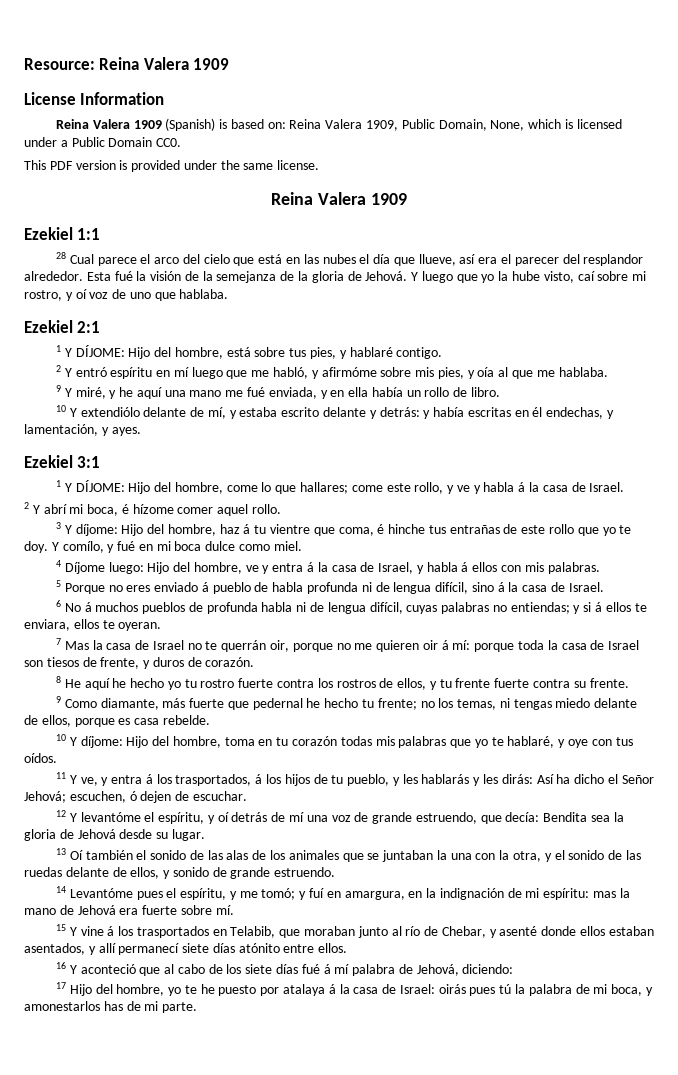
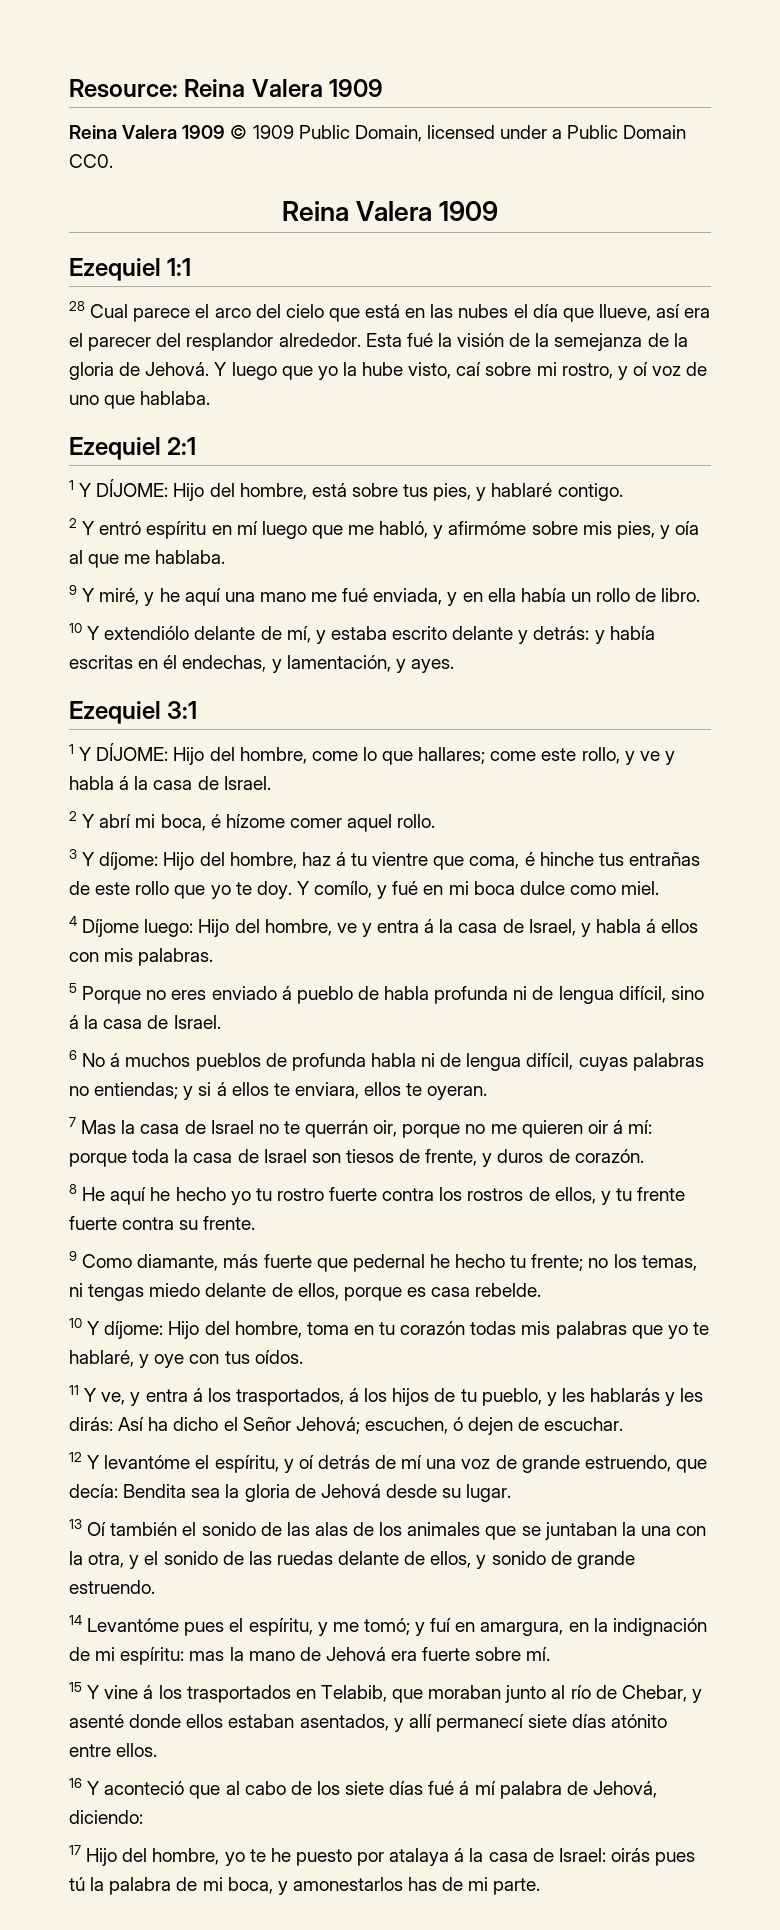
- License Information
- Reina Valera 1909 (Spanish) is based on: Reina Valera 1909, Public Domain, None, which is licensed under a Public Domain CC0.
- This PDF version is provided under the same license.
+ Reina Valera 1909 © 1909 Public Domain, licensed under a Public Domain CC0.
  Reina Valera 1909
- Ezekiel 1:1
+ Ezequiel 1:1
- Ezekiel 2:1
+ Ezequiel 2:1
- Ezekiel 3:1
+ Ezequiel 3:1

